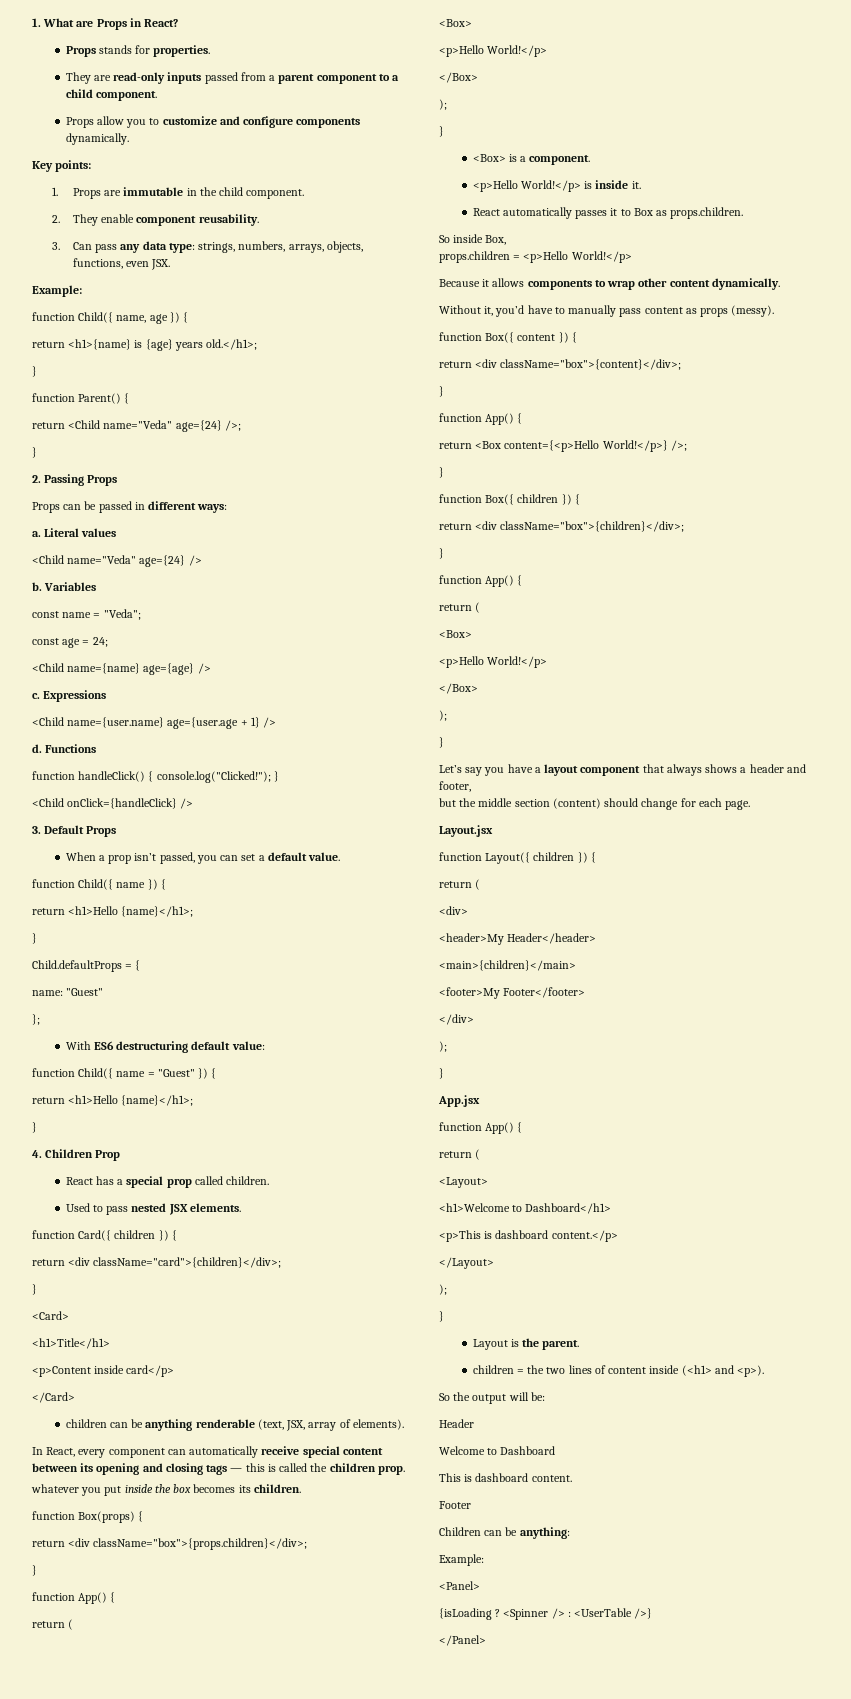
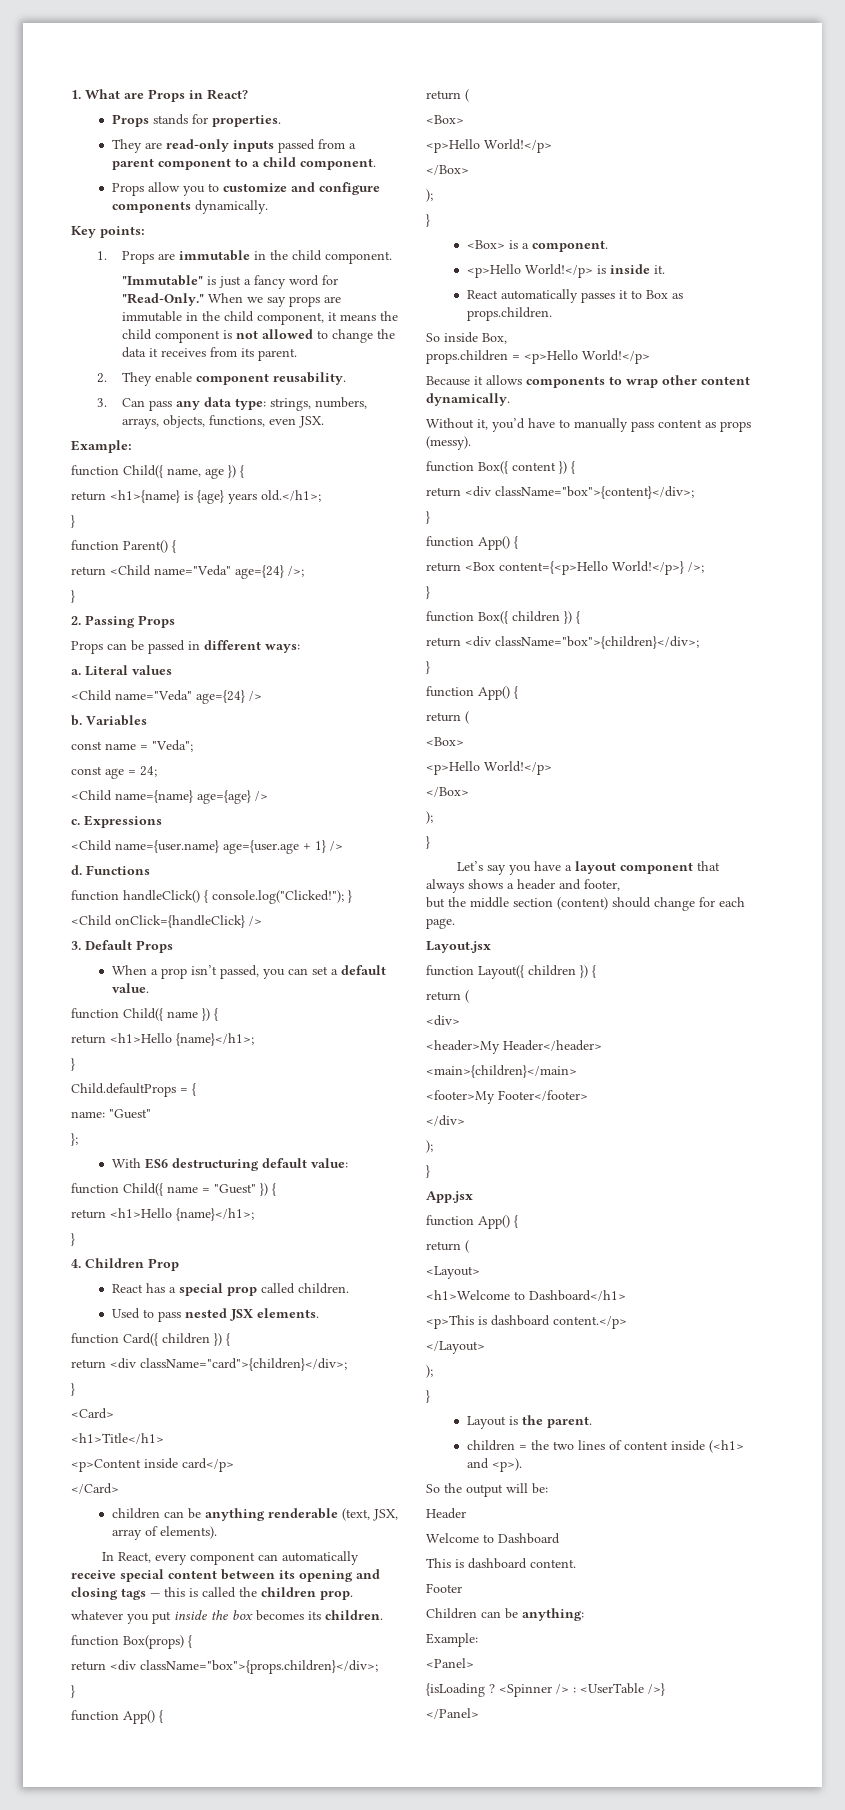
+ "Immutable" is just a fancy word for "Read-Only." When we say props are immutable in the child component, it means the child component is not allowed to change the data it receives from its parent.

